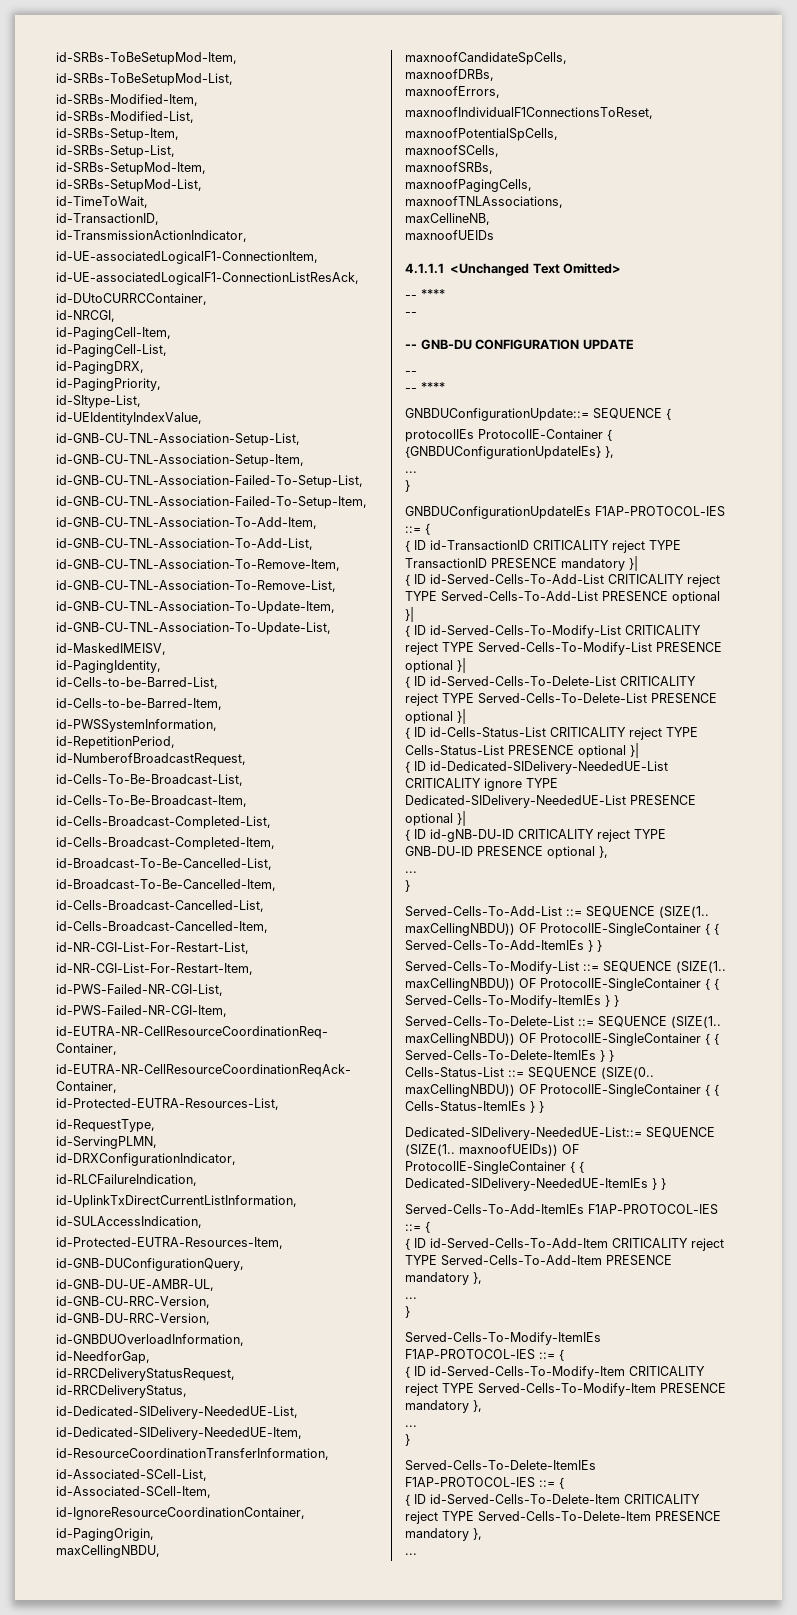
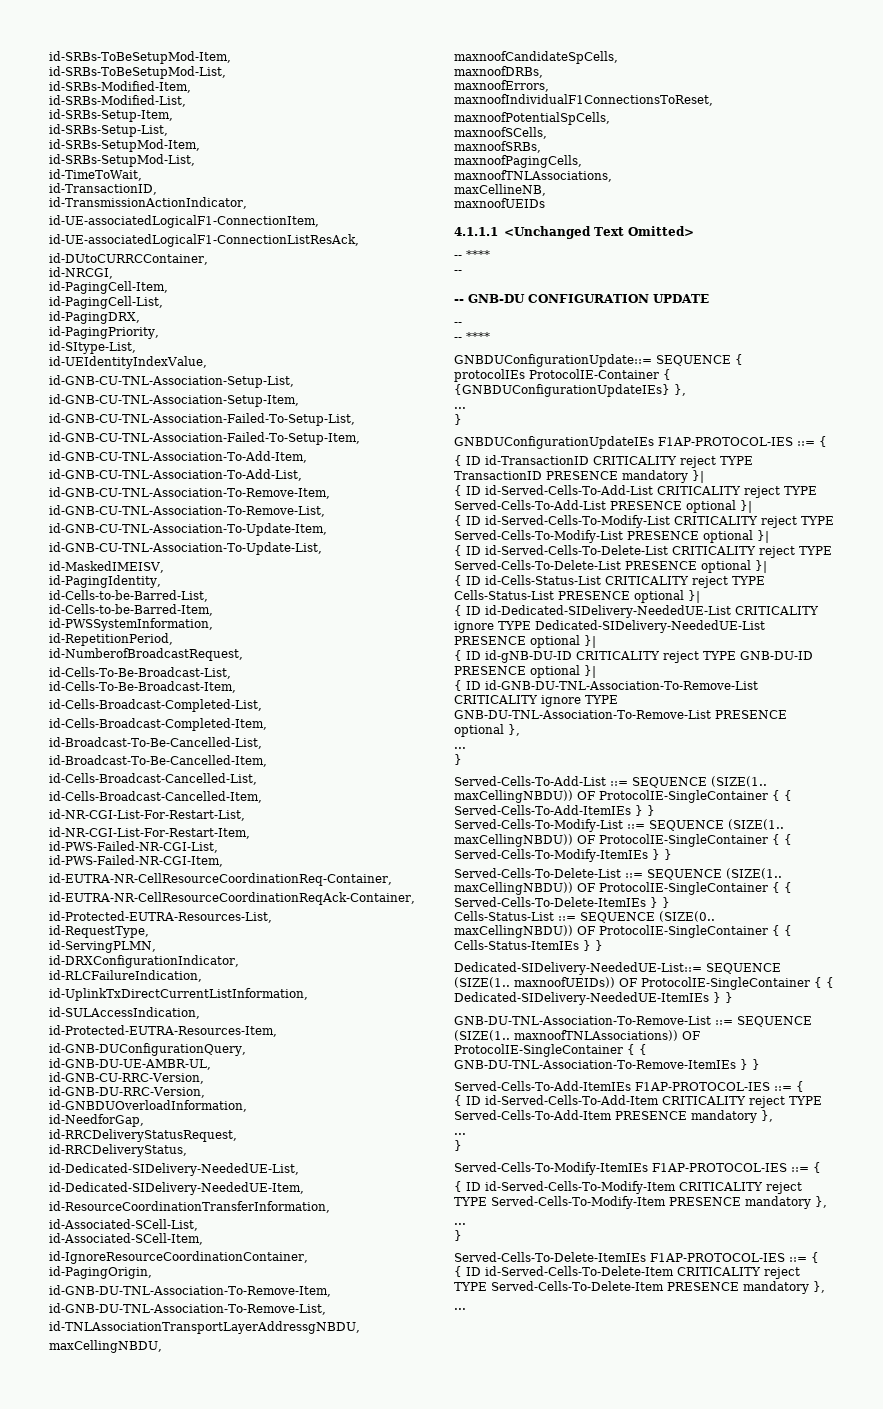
+ id-GNB-DU-TNL-Association-To-Remove-Item,
+ id-GNB-DU-TNL-Association-To-Remove-List,
+ id-TNLAssociationTransportLayerAddressgNBDU,
- { ID id-gNB-DU-ID CRITICALITY reject TYPE GNB-DU-ID PRESENCE optional },
+ { ID id-gNB-DU-ID CRITICALITY reject TYPE GNB-DU-ID PRESENCE optional }|
+ { ID id-GNB-DU-TNL-Association-To-Remove-List CRITICALITY ignore TYPE GNB-DU-TNL-Association-To-Remove-List PRESENCE optional },
+ GNB-DU-TNL-Association-To-Remove-List ::= SEQUENCE (SIZE(1.. maxnoofTNLAssociations)) OF ProtocolIE-SingleContainer { { GNB-DU-TNL-Association-To-Remove-ItemIEs } }

